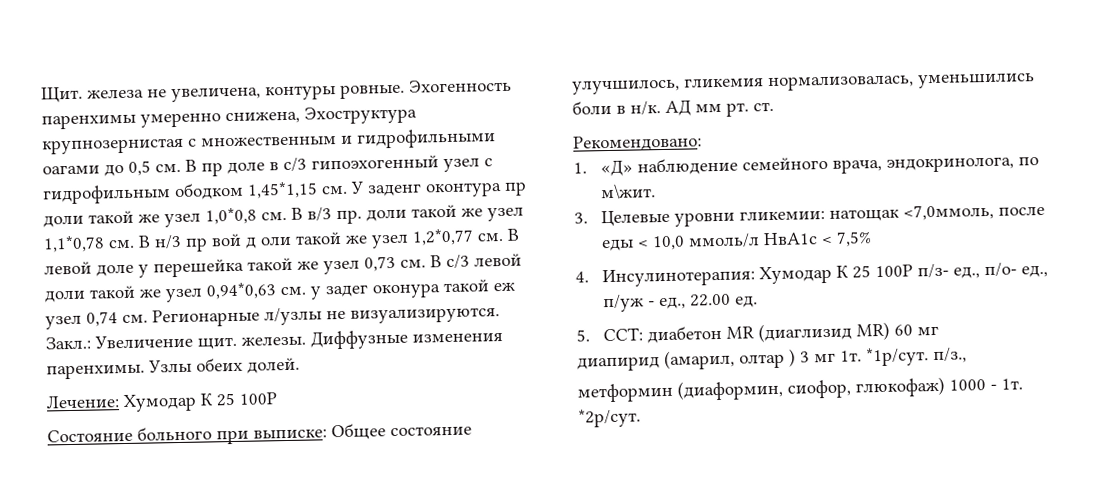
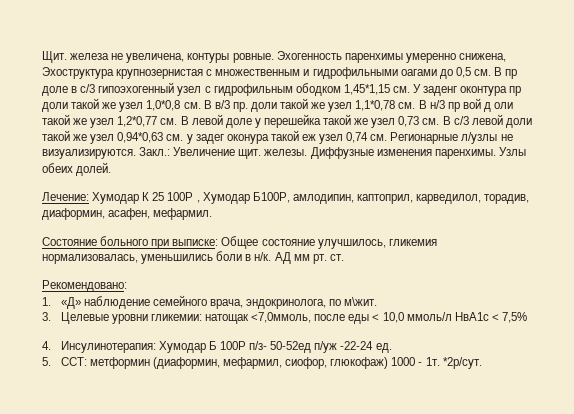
- Лечение: Хумодар К 25 100Р
+ Лечение: Хумодар К 25 100Р , Хумодар Б100Р, амлодипин, каптоприл, карведилол, торадив, диаформин, асафен, мефармил.
- 4. Инсулинотерапия: Хумодар К 25 100Р п/з- ед., п/о- ед., п/уж - ед., 22.00 ед.
- 5. ССТ: диабетон МR (диаглизид МR) 60 мг
- диапирид (амарил, олтар ) 3 мг 1т. *1р/сут. п/з.,
- метформин (диаформин, сиофор, глюкофаж) 1000 - 1т.
+ 4. Инсулинотерапия: Хумодар Б 100Р п/з- 50-52ед п/уж -22-24 ед.
+ 5. ССТ: метформин (диаформин, мефармил, сиофор, глюкофаж) 1000 - 1т.

